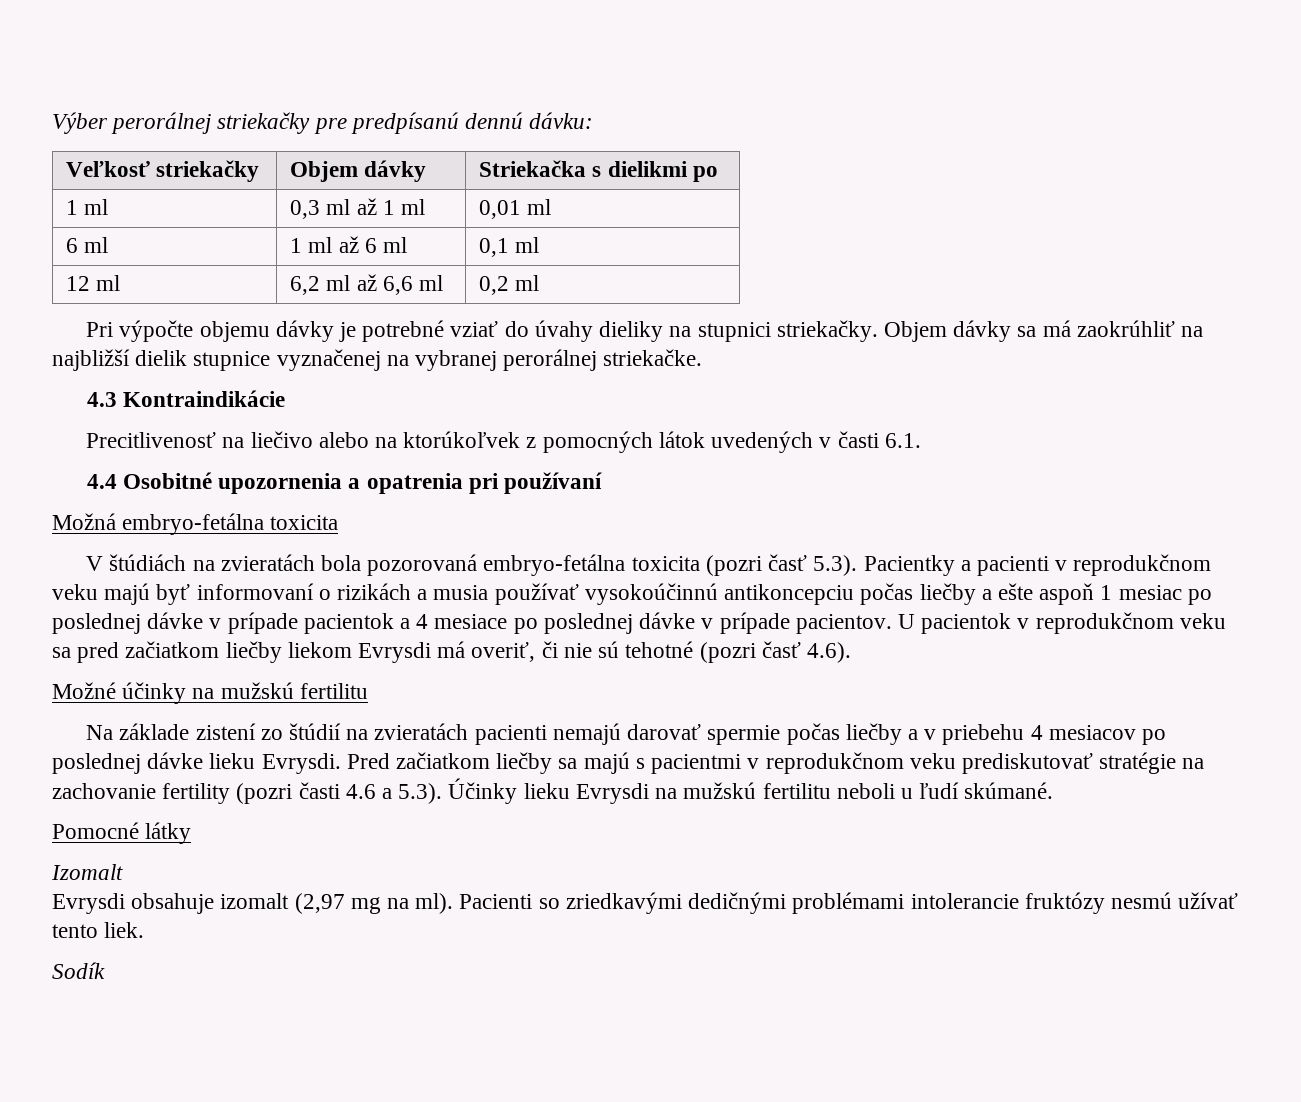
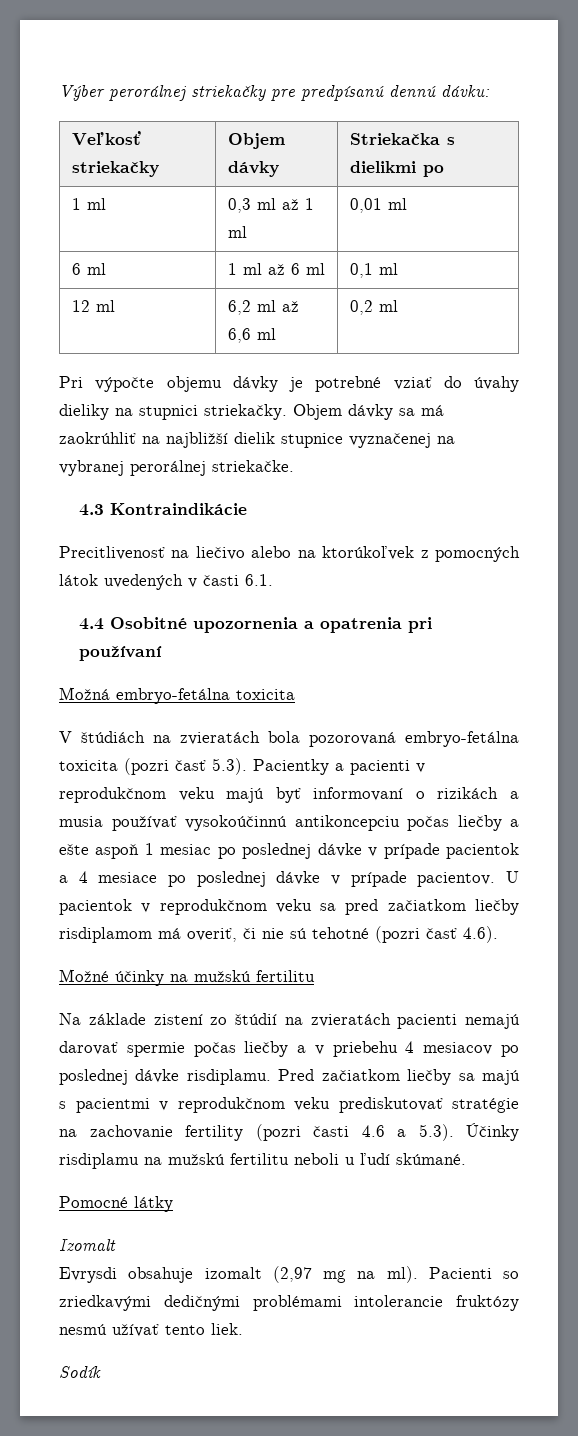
- U pacientok v reprodukčnom veku sa pred začiatkom liečby liekom Evrysdi má overiť, či nie sú tehotné (pozri časť 4.6).
+ U pacientok v reprodukčnom veku sa pred začiatkom liečby risdiplamom má overiť, či nie sú tehotné (pozri časť 4.6).
- Na základe zistení zo štúdií na zvieratách pacienti nemajú darovať spermie počas liečby a v priebehu 4 mesiacov po poslednej dávke lieku Evrysdi.
+ Na základe zistení zo štúdií na zvieratách pacienti nemajú darovať spermie počas liečby a v priebehu 4 mesiacov po poslednej dávke risdiplamu.
- Pred začiatkom liečby sa majú s pacientmi v reprodukčnom veku prediskutovať stratégie na zachovanie fertility (pozri časti 4.6 a 5.3). Účinky lieku Evrysdi na mužskú fertilitu neboli u ľudí skúmané.
+ Pred začiatkom liečby sa majú s pacientmi v reprodukčnom veku prediskutovať stratégie na zachovanie fertility (pozri časti 4.6 a 5.3). Účinky risdiplamu na mužskú fertilitu neboli u ľudí skúmané.

